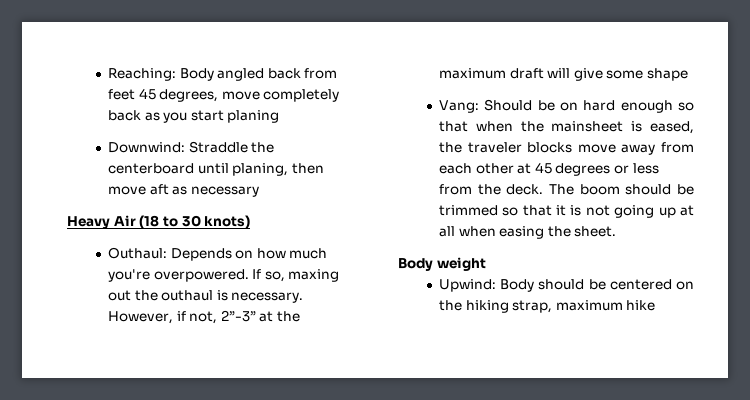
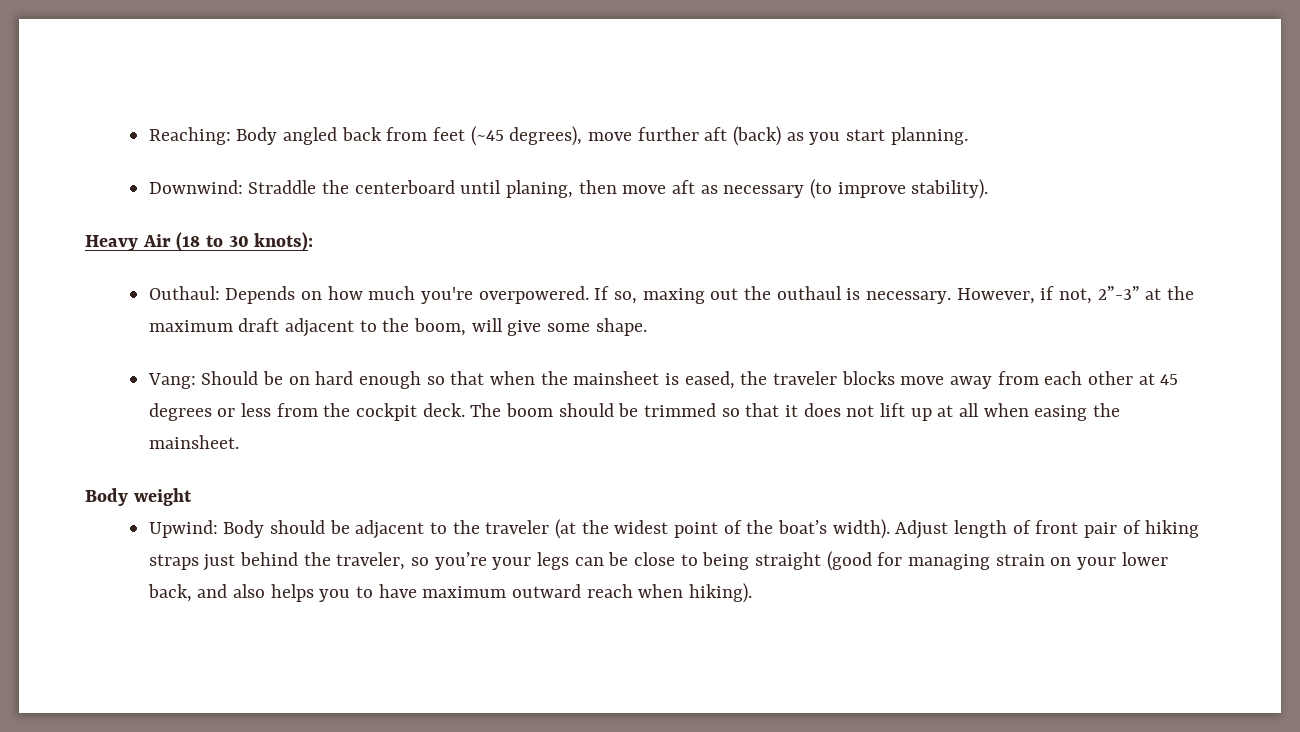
- Reaching: Body angled back from feet 45 degrees, move completely back as you start planing
+ Reaching: Body angled back from feet (~45 degrees), move further aft (back) as you start planning.
- Downwind: Straddle the centerboard until planing, then move aft as necessary
+ Downwind: Straddle the centerboard until planing, then move aft as necessary (to improve stability).
- Heavy Air (18 to 30 knots)
+ Heavy Air (18 to 30 knots):
- However, if not, 2”-3” at the maximum draft will give some shape
+ However, if not, 2”-3” at the maximum draft adjacent to the boom, will give some shape.
- Vang: Should be on hard enough so that when the mainsheet is eased, the traveler blocks move away from each other at 45 degrees or less from the deck.
+ Vang: Should be on hard enough so that when the mainsheet is eased, the traveler blocks move away from each other at 45 degrees or less from the cockpit deck.
- The boom should be trimmed so that it is not going up at all when easing the sheet.
+ The boom should be trimmed so that it does not lift up at all when easing the mainsheet.
- Upwind: Body should be centered on the hiking strap, maximum hike
+ Upwind: Body should be adjacent to the traveler (at the widest point of the boat’s width). Adjust length of front pair of hiking straps just behind the traveler, so you’re your legs can be close to being straight (good for managing strain on your lower back, and also helps you to have maximum outward reach when hiking).

